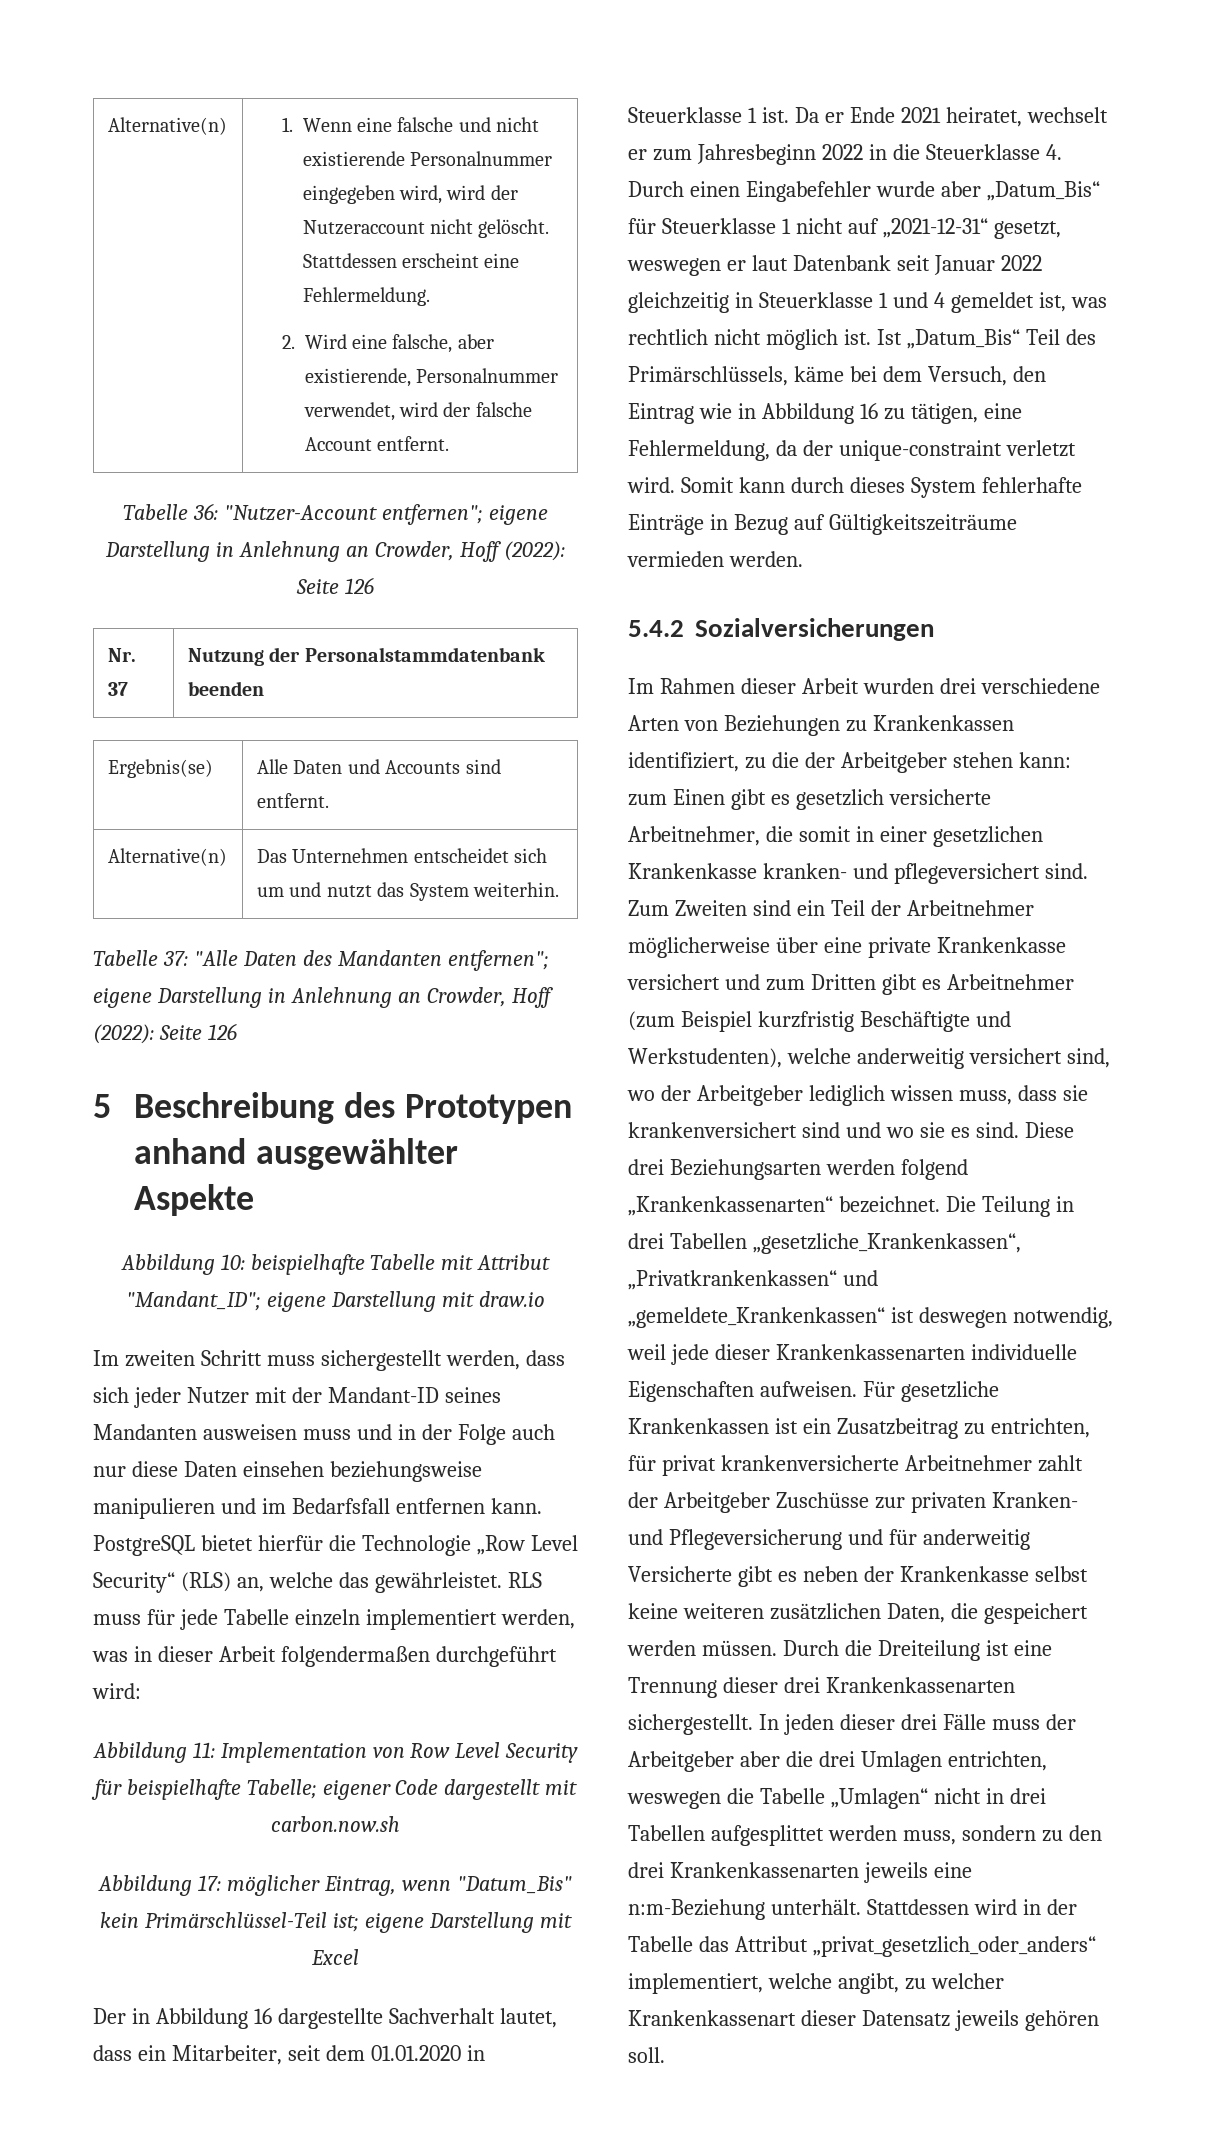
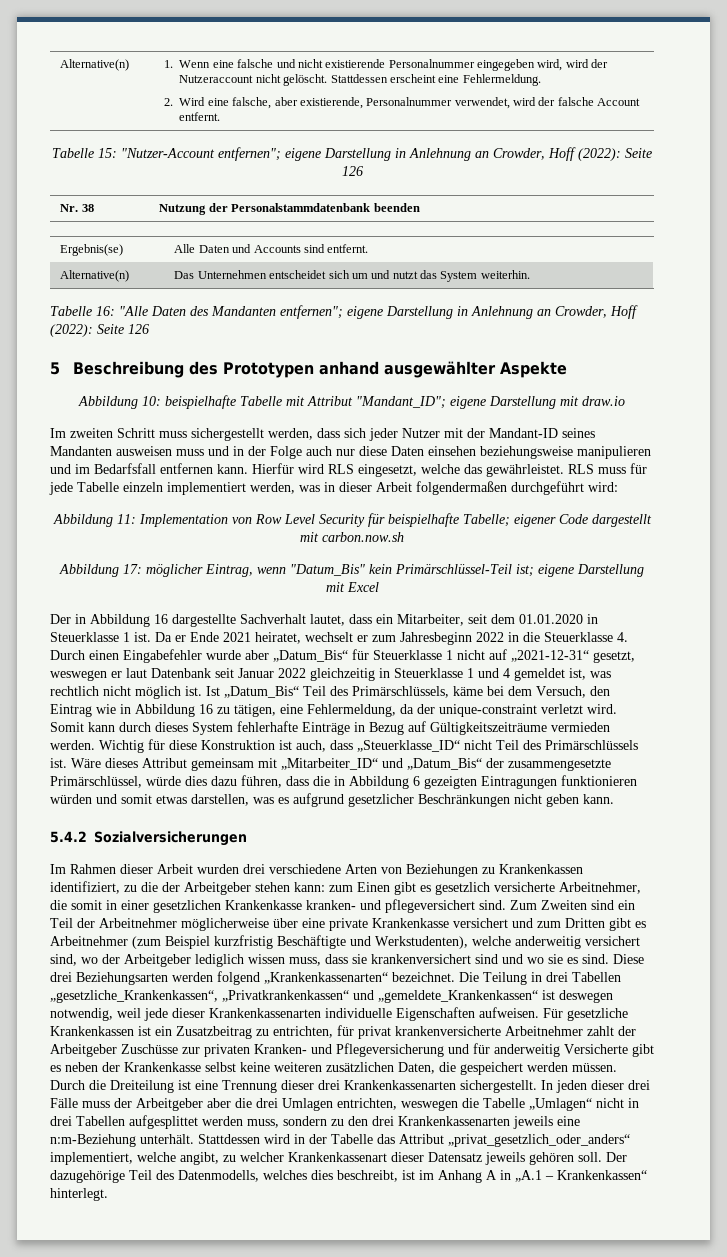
- Tabelle 36: "Nutzer-Account entfernen"; eigene Darstellung in Anlehnung an Crowder, Hoff (2022): Seite 126
+ Tabelle 15: "Nutzer-Account entfernen"; eigene Darstellung in Anlehnung an Crowder, Hoff (2022): Seite 126
- Nr. 37 | Nutzung der Personalstammdatenbank beenden
+ Nr. 38 | Nutzung der Personalstammdatenbank beenden
- Tabelle 37: "Alle Daten des Mandanten entfernen"; eigene Darstellung in Anlehnung an Crowder, Hoff (2022): Seite 126
+ Tabelle 16: "Alle Daten des Mandanten entfernen"; eigene Darstellung in Anlehnung an Crowder, Hoff (2022): Seite 126
- PostgreSQL bietet hierfür die Technologie „Row Level Security“ (RLS) an, welche das gewährleistet.
+ Hierfür wird RLS eingesetzt, welche das gewährleistet.
+ Wichtig für diese Konstruktion ist auch, dass „Steuerklasse_ID“ nicht Teil des Primärschlüssels ist. Wäre dieses Attribut gemeinsam mit „Mitarbeiter_ID“ und „Datum_Bis“ der zusammengesetzte Primärschlüssel, würde dies dazu führen, dass die in Abbildung 6 gezeigten Eintragungen funktionieren würden und somit etwas darstellen, was es aufgrund gesetzlicher Beschränkungen nicht geben kann.
+ Der dazugehörige Teil des Datenmodells, welches dies beschreibt, ist im Anhang A in „A.1 – Krankenkassen“ hinterlegt.

